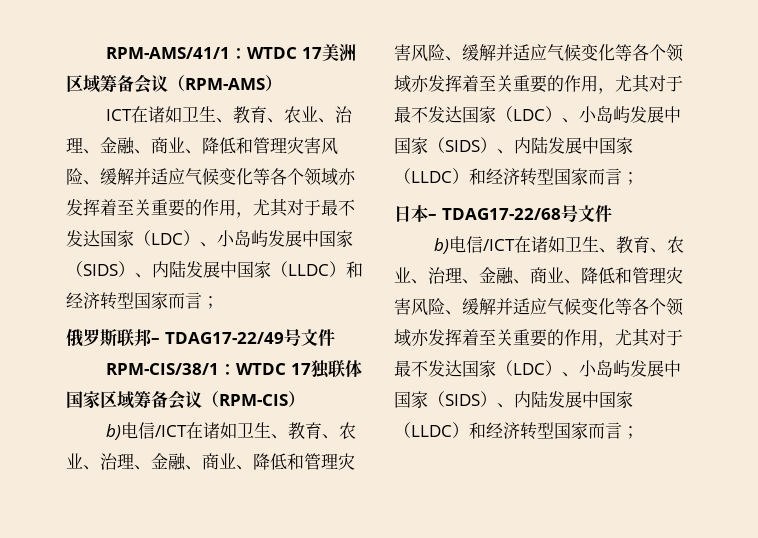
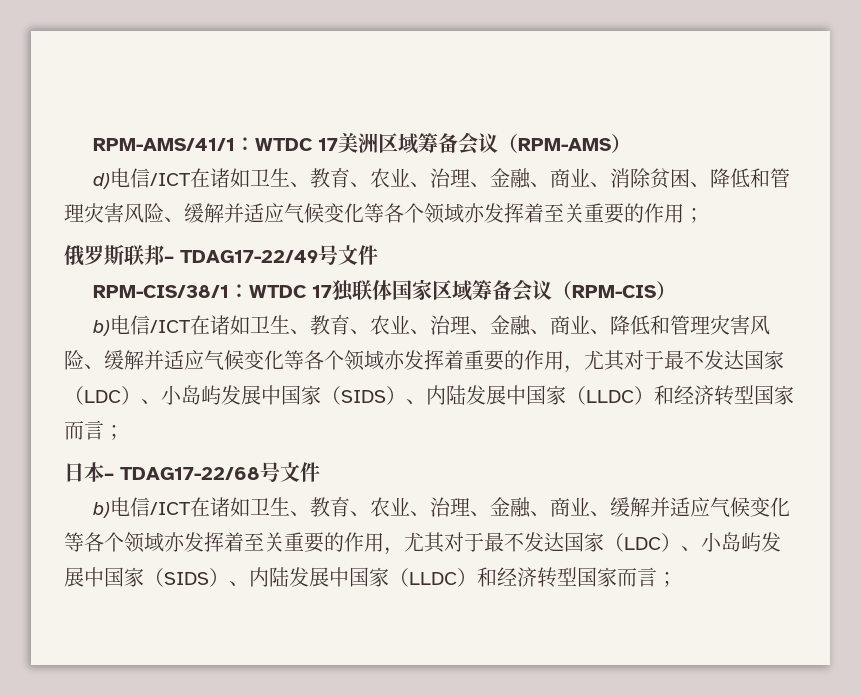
- ICT在诸如卫生、教育、农业、治理、金融、商业、降低和管理灾害风险、缓解并适应气候变化等各个领域亦发挥着至关重要的作用，尤其对于最不发达国家（LDC）、小岛屿发展中国家（SIDS）、内陆发展中国家（LLDC）和经济转型国家而言；
+ d)电信/ICT在诸如卫生、教育、农业、治理、金融、商业、消除贫困、降低和管理灾害风险、缓解并适应气候变化等各个领域亦发挥着至关重要的作用；
  WTDC 17独联体国家区域筹备会议（RPM-CIS）
- b)电信/ICT在诸如卫生、教育、农业、治理、金融、商业、降低和管理灾害风险、缓解并适应气候变化等各个领域亦发挥着至关重要的作用，尤其对于最不发达国家（LDC）、小岛屿发展中国家（SIDS）、内陆发展中国家（LLDC）和经济转型国家而言；
+ b)电信/ICT在诸如卫生、教育、农业、治理、金融、商业、降低和管理灾害风险、缓解并适应气候变化等各个领域亦发挥着重要的作用，尤其对于最不发达国家（LDC）、小岛屿发展中国家（SIDS）、内陆发展中国家（LLDC）和经济转型国家而言；
  日本– TDAG17-22/68号文件
- b)电信/ICT在诸如卫生、教育、农业、治理、金融、商业、降低和管理灾害风险、缓解并适应气候变化等各个领域亦发挥着至关重要的作用，尤其对于最不发达国家（LDC）、小岛屿发展中国家（SIDS）、内陆发展中国家（LLDC）和经济转型国家而言；
+ b)电信/ICT在诸如卫生、教育、农业、治理、金融、商业、缓解并适应气候变化等各个领域亦发挥着至关重要的作用，尤其对于最不发达国家（LDC）、小岛屿发展中国家（SIDS）、内陆发展中国家（LLDC）和经济转型国家而言；

